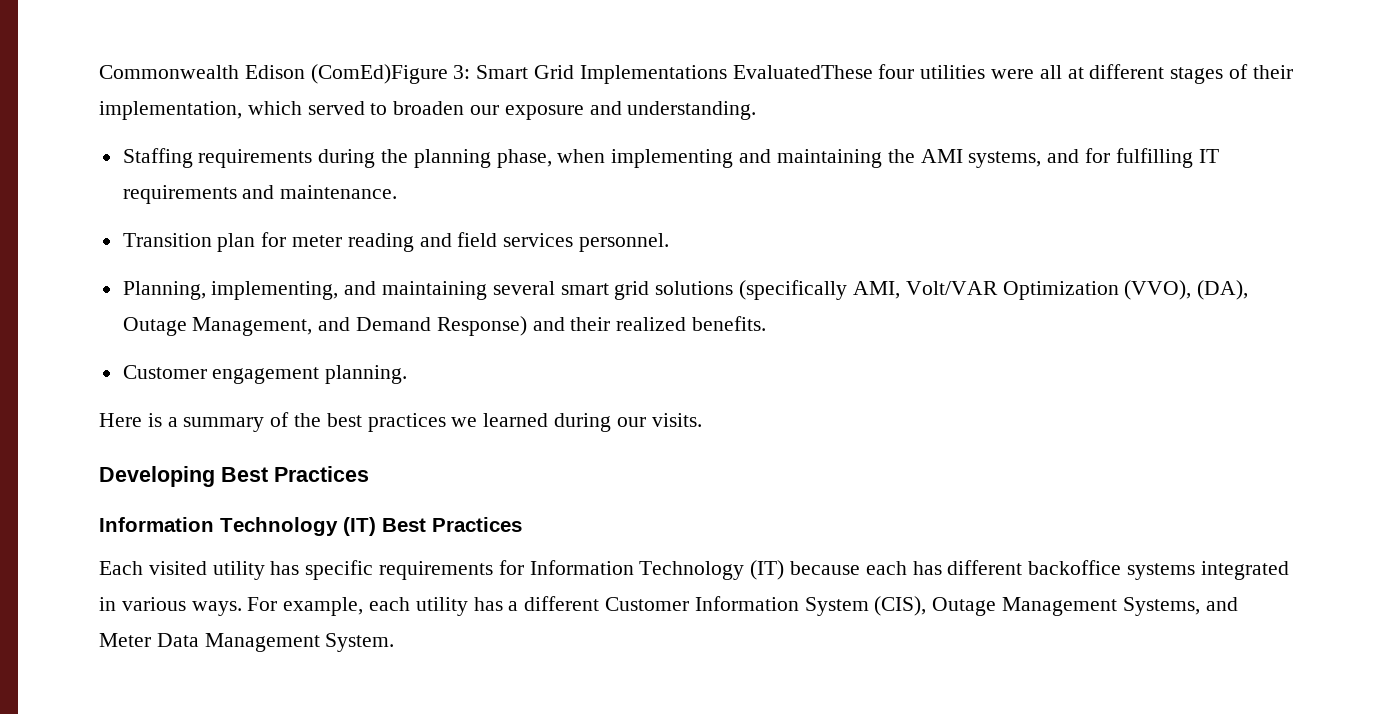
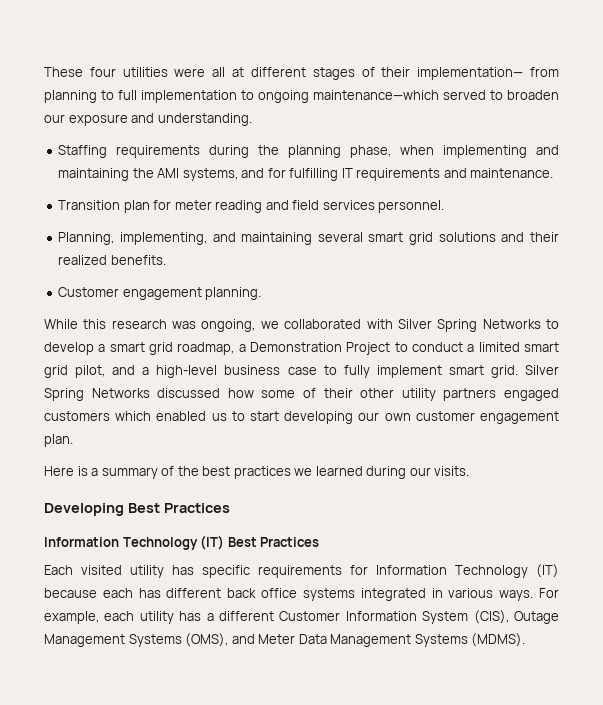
- Commonwealth Edison (ComEd)Figure 3: Smart Grid Implementations EvaluatedThese four utilities were all at different stages of their implementation, which served to broaden our exposure and understanding.
+ These four utilities were all at different stages of their implementation— from planning to full implementation to ongoing maintenance—which served to broaden our exposure and understanding.
- Planning, implementing, and maintaining several smart grid solutions (specifically AMI, Volt/VAR Optimization (VVO), (DA), Outage Management, and Demand Response) and their realized benefits.
+ Planning, implementing, and maintaining several smart grid solutions and their realized benefits.
+ While this research was ongoing, we collaborated with Silver Spring Networks to develop a smart grid roadmap, a Demonstration Project to conduct a limited smart grid pilot, and a high-level business case to fully implement smart grid. Silver Spring Networks discussed how some of their other utility partners engaged customers which enabled us to start developing our own customer engagement plan.
- Each visited utility has specific requirements for Information Technology (IT) because each has different backoffice systems integrated in various ways.
+ Each visited utility has specific requirements for Information Technology (IT) because each has different back office systems integrated in various ways.
- For example, each utility has a different Customer Information System (CIS), Outage Management Systems, and Meter Data Management System.
+ For example, each utility has a different Customer Information System (CIS), Outage Management Systems (OMS), and Meter Data Management Systems (MDMS).

